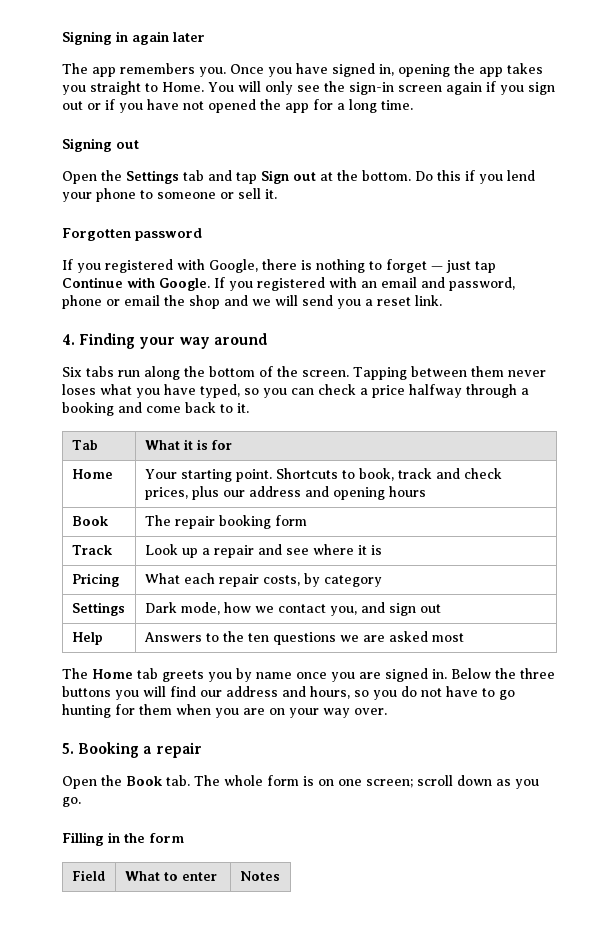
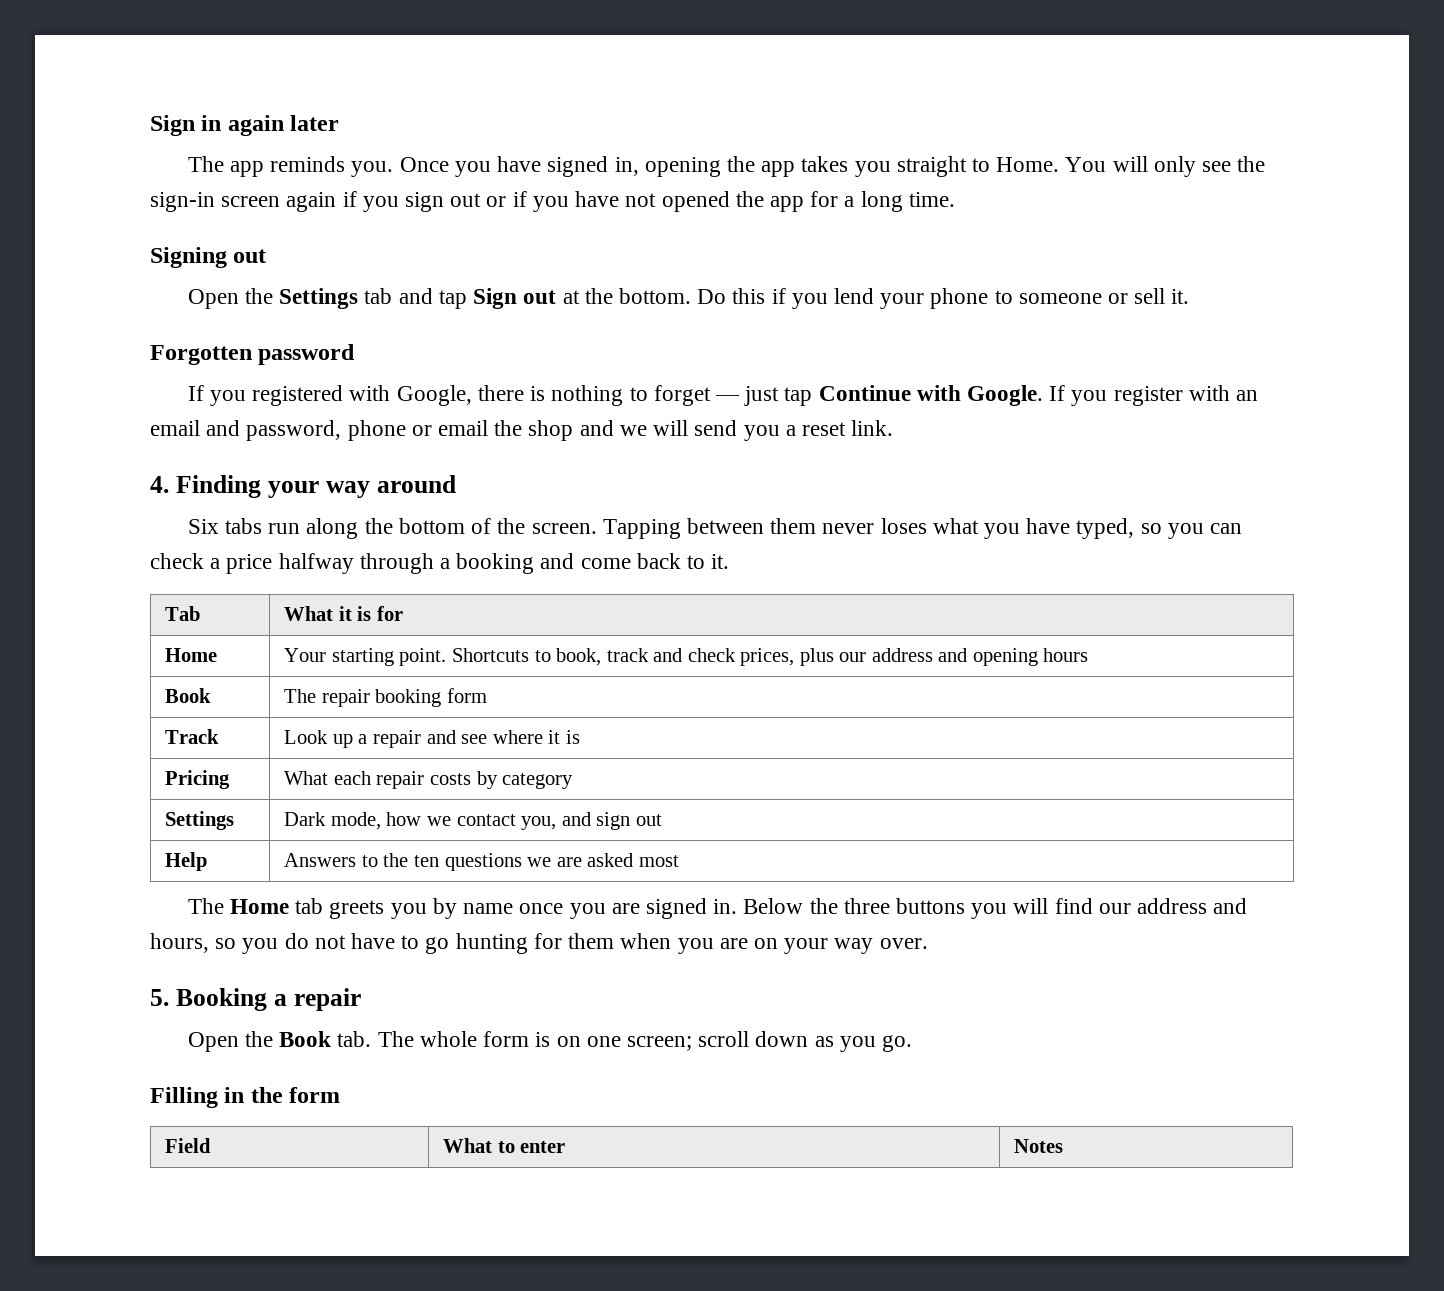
- Signing in again later
+ Sign in again later
- The app remembers you.
+ The app reminds you.
- If you registered with an email and password, phone or email the shop and we will send you a reset link.
+ If you register with an email and password, phone or email the shop and we will send you a reset link.
- Pricing | What each repair costs, by category
+ Pricing | What each repair costs by category

